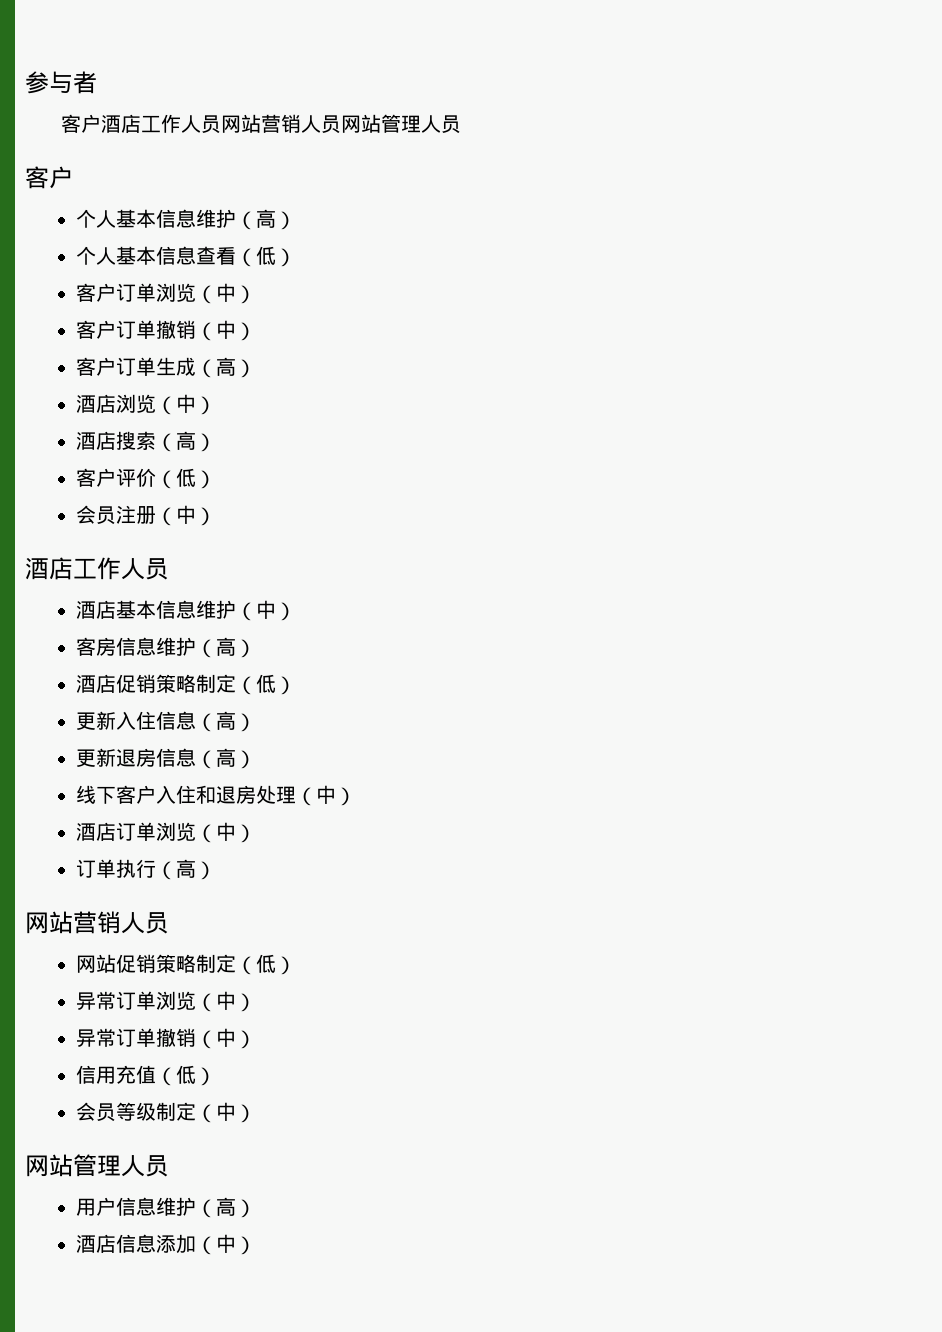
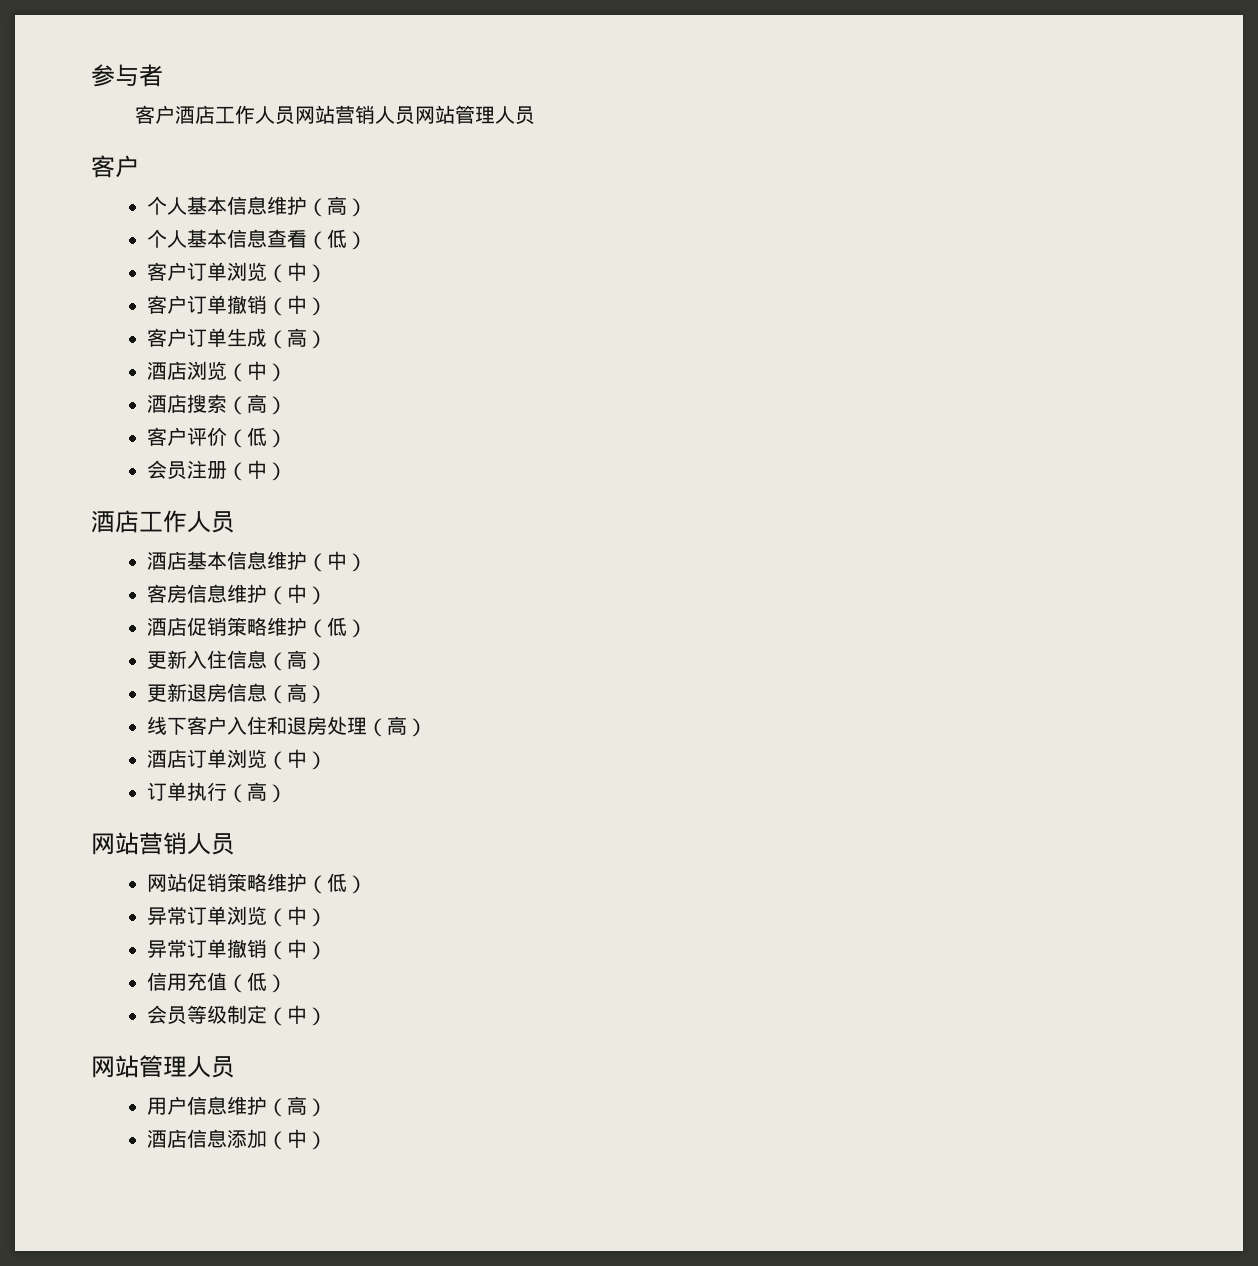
- 客房信息维护（高）
+ 客房信息维护（中）
- 酒店促销策略制定（低）
+ 酒店促销策略维护（低）
- 线下客户入住和退房处理（中）
+ 线下客户入住和退房处理（高）
- 网站促销策略制定（低）
+ 网站促销策略维护（低）

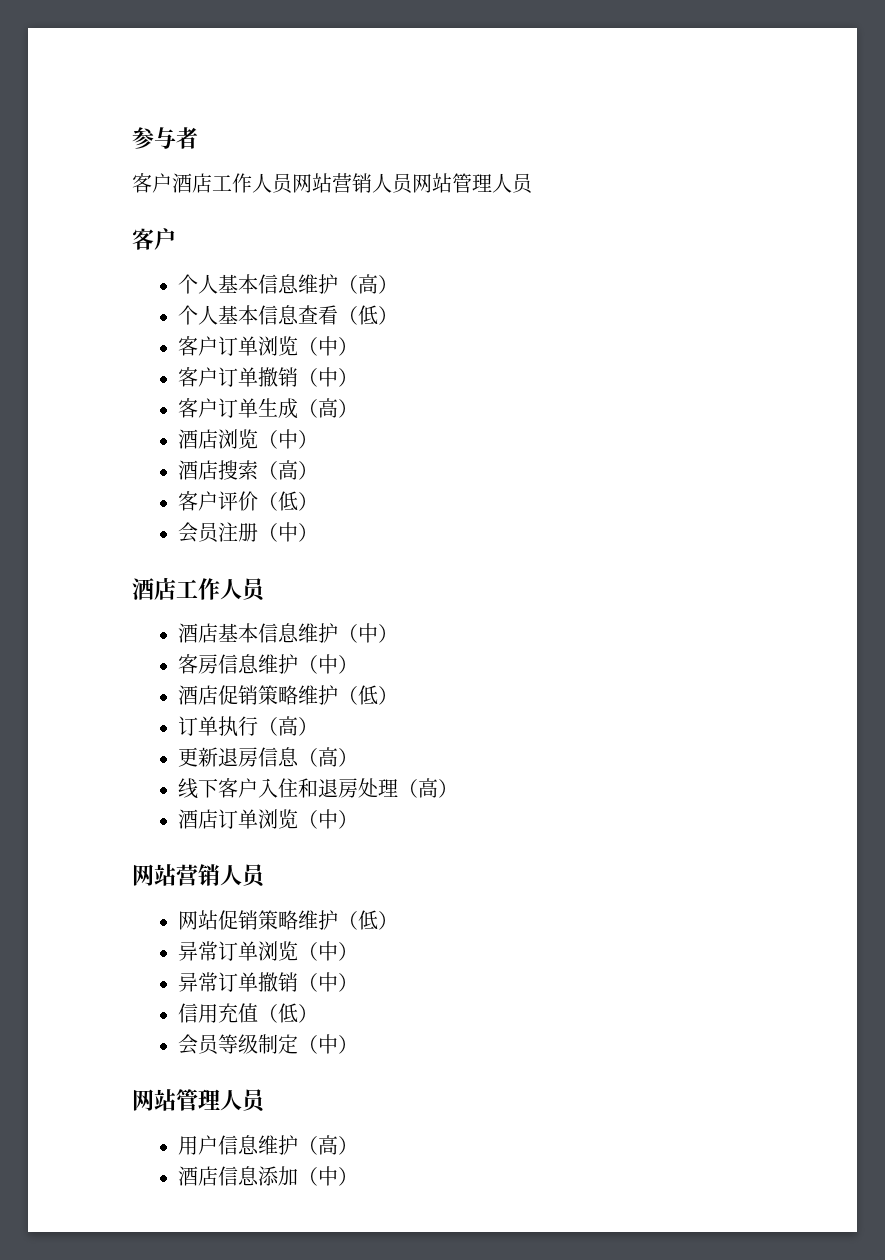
- 更新入住信息（高）
+ 订单执行（高）
- 订单执行（高）

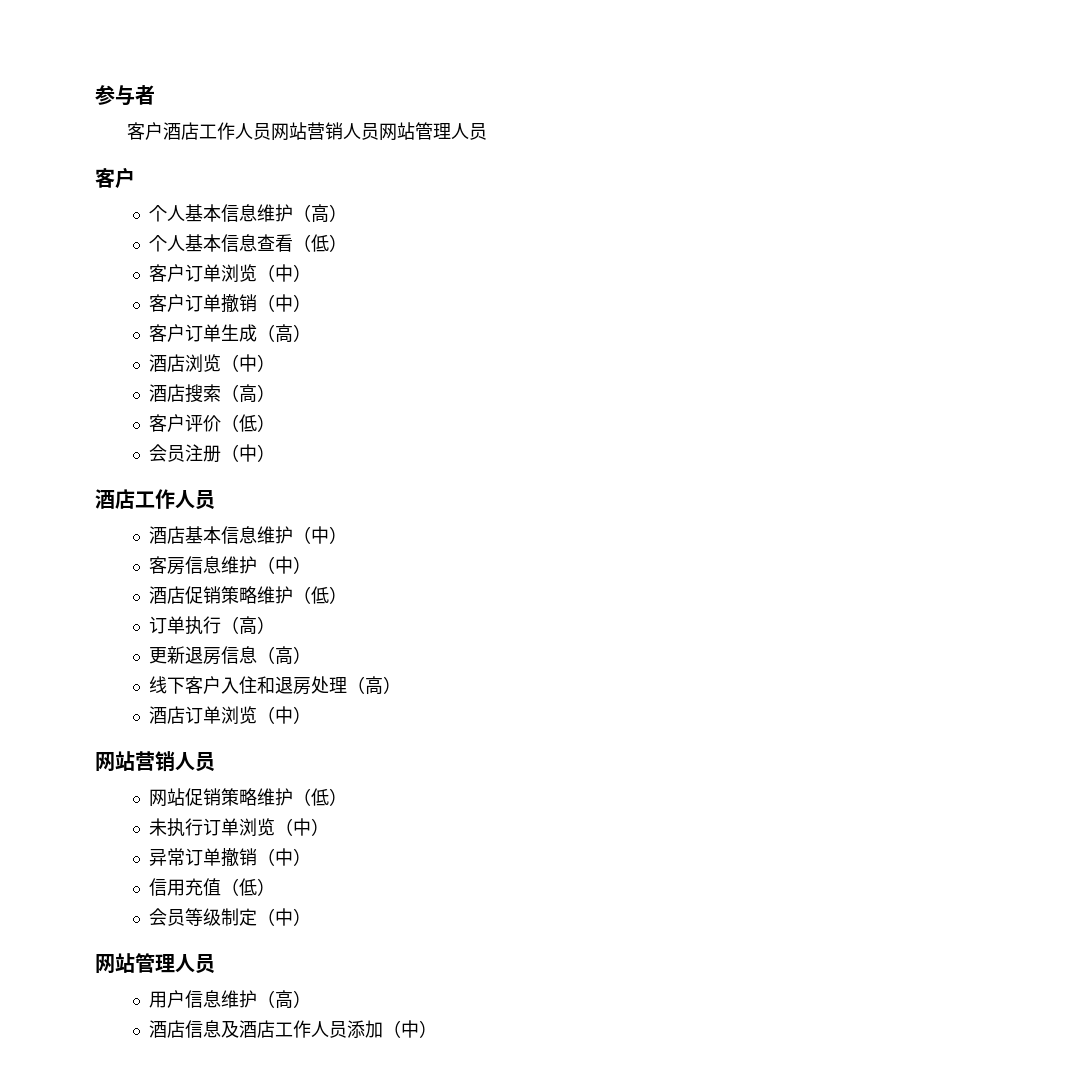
- 异常订单浏览（中）
+ 未执行订单浏览（中）
- 酒店信息添加（中）
+ 酒店信息及酒店工作人员添加（中）

